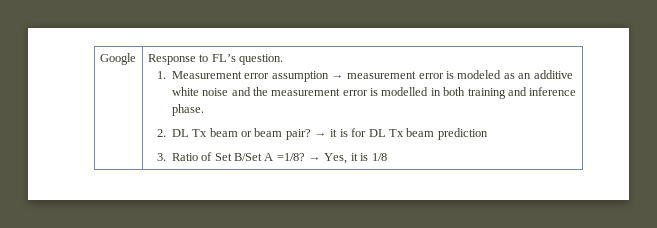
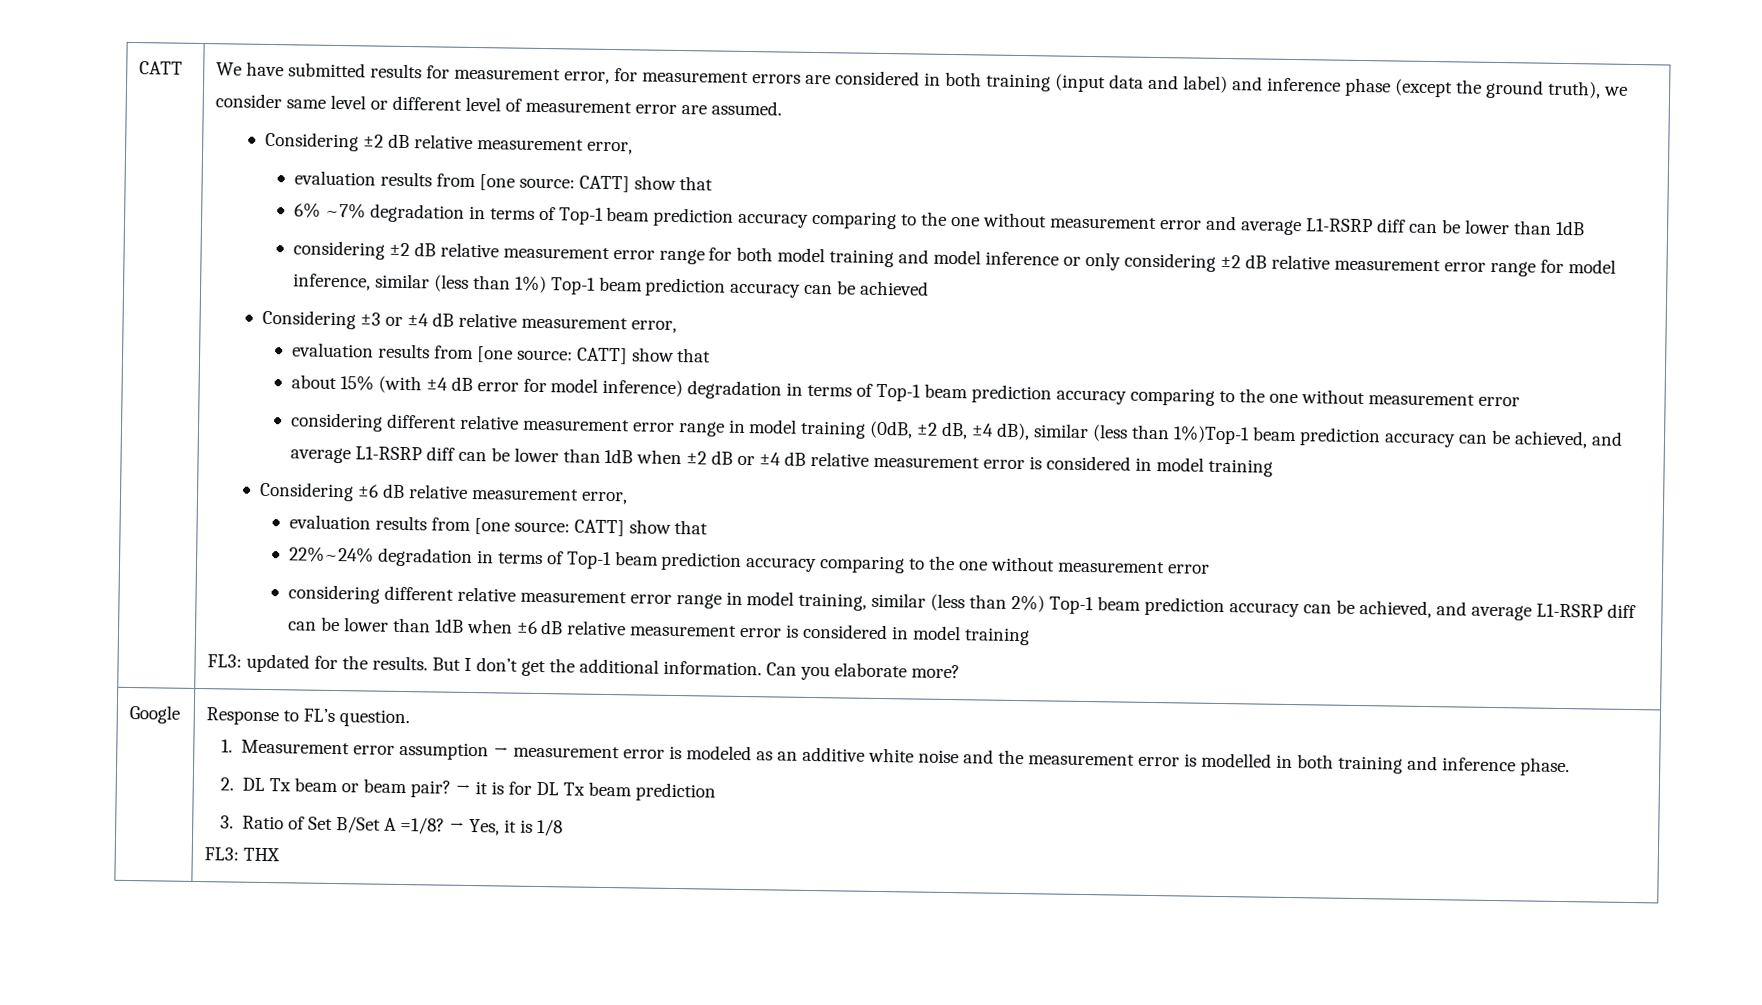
+ CATT | We have submitted results for measurement error, for measurement errors are considered in both training (input data and label) and inference phase (except the ground truth), we consider same level or different level of measurement error are assumed.
+ Considering ±2 dB relative measurement error,
+ evaluation results from [one source: CATT] show that
+ 6% ~7% degradation in terms of Top-1 beam prediction accuracy comparing to the one without measurement error and average L1-RSRP diff can be lower than 1dB
+ considering ±2 dB relative measurement error range for both model training and model inference or only considering ±2 dB relative measurement error range for model inference, similar (less than 1%) Top-1 beam prediction accuracy can be achieved
+ Considering ±3 or ±4 dB relative measurement error,
+ evaluation results from [one source: CATT] show that
+ about 15% (with ±4 dB error for model inference) degradation in terms of Top-1 beam prediction accuracy comparing to the one without measurement error
+ considering different relative measurement error range in model training (0dB, ±2 dB, ±4 dB), similar (less than 1%)Top-1 beam prediction accuracy can be achieved, and average L1-RSRP diff can be lower than 1dB when ±2 dB or ±4 dB relative measurement error is considered in model training
+ Considering ±6 dB relative measurement error,
+ evaluation results from [one source: CATT] show that
+ 22%~24% degradation in terms of Top-1 beam prediction accuracy comparing to the one without measurement error
+ considering different relative measurement error range in model training, similar (less than 2%) Top-1 beam prediction accuracy can be achieved, and average L1-RSRP diff can be lower than 1dB when ±6 dB relative measurement error is considered in model training
+ FL3: updated for the results. But I don’t get the additional information. Can you elaborate more?
+ FL3: THX

